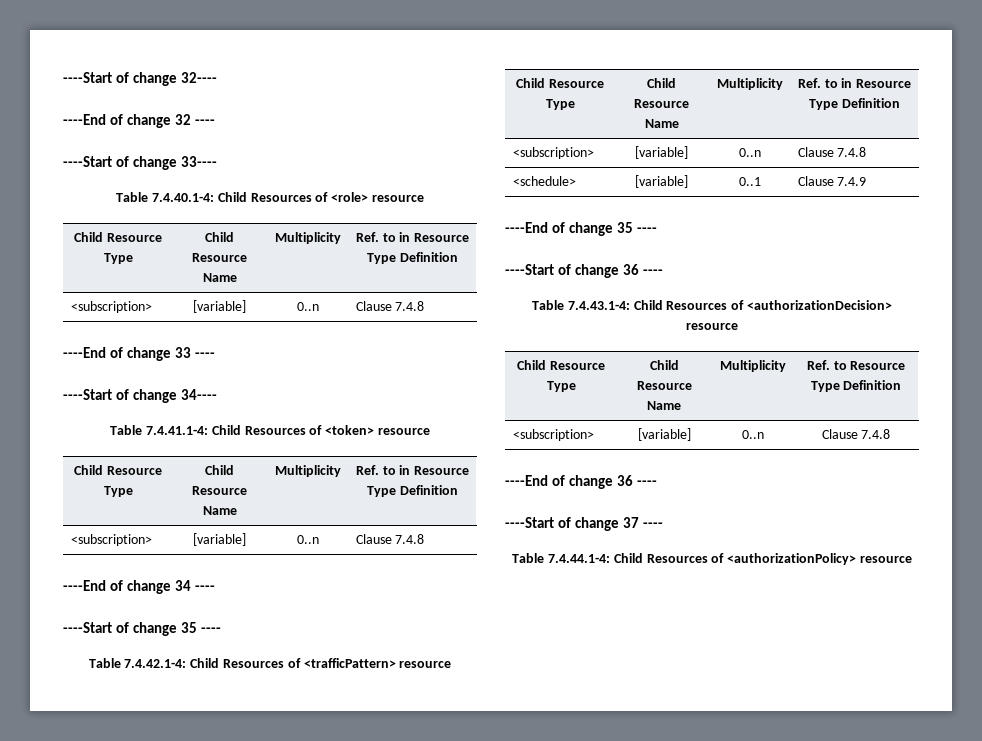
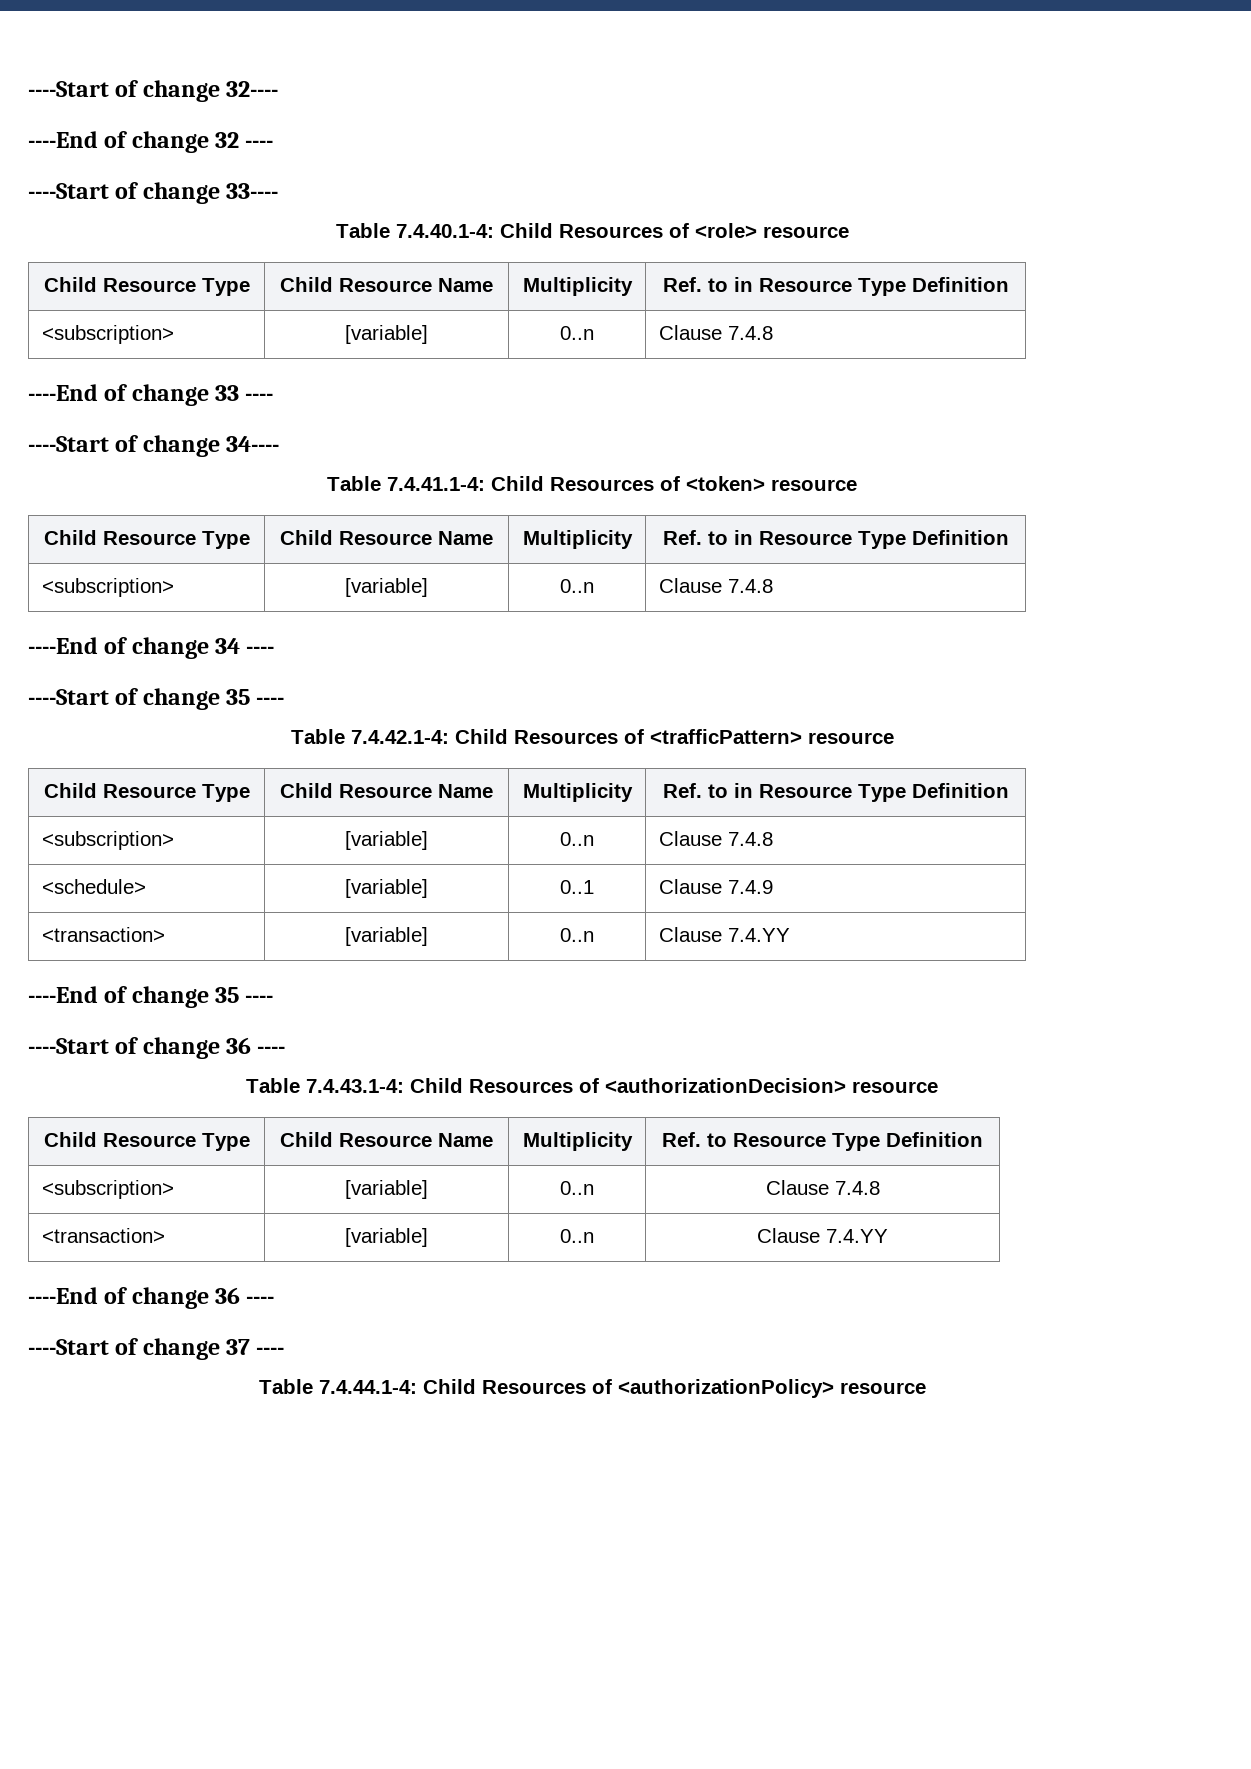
  <schedule> | [variable] | 0..1 | Clause 7.4.9
+ <transaction> | [variable] | 0..n | Clause 7.4.YY
  Child Resource Type | Child Resource Name | Multiplicity | Ref. to Resource Type Definition
  <subscription> | [variable] | 0..n | Clause 7.4.8
+ <transaction> | [variable] | 0..n | Clause 7.4.YY

